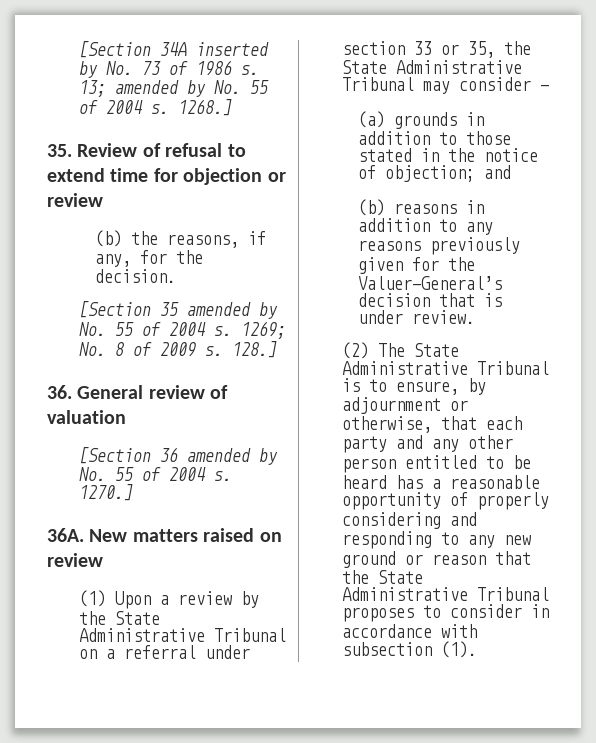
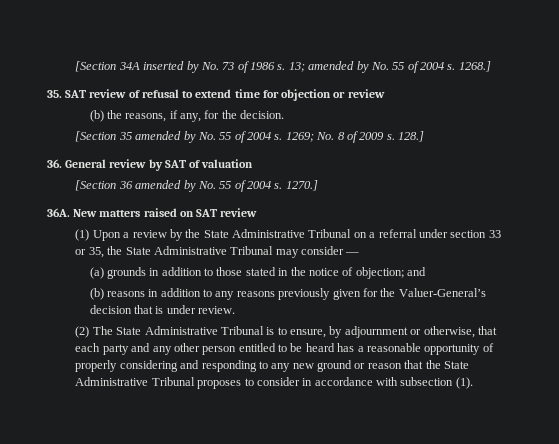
- 35. Review of refusal to extend time for objection or review
+ 35. SAT review of refusal to extend time for objection or review
- 36. General review of valuation
+ 36. General review by SAT of valuation
- New matters raised on review
+ New matters raised on SAT review

